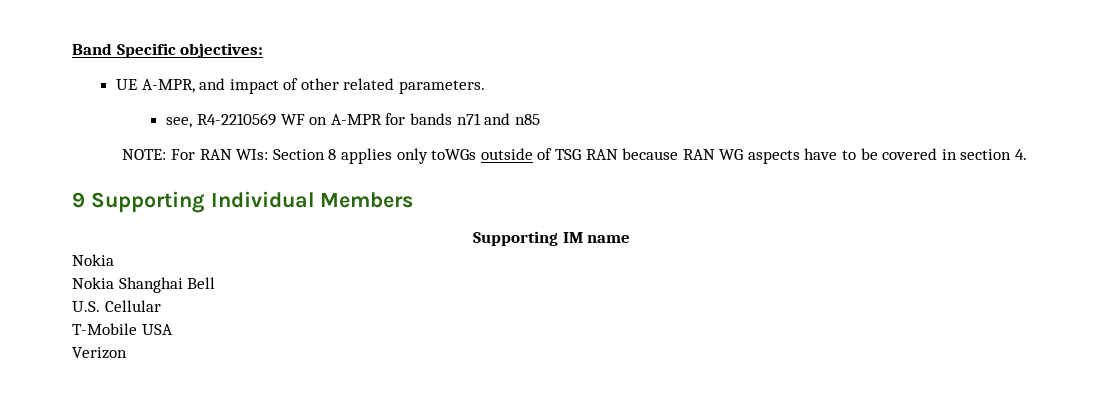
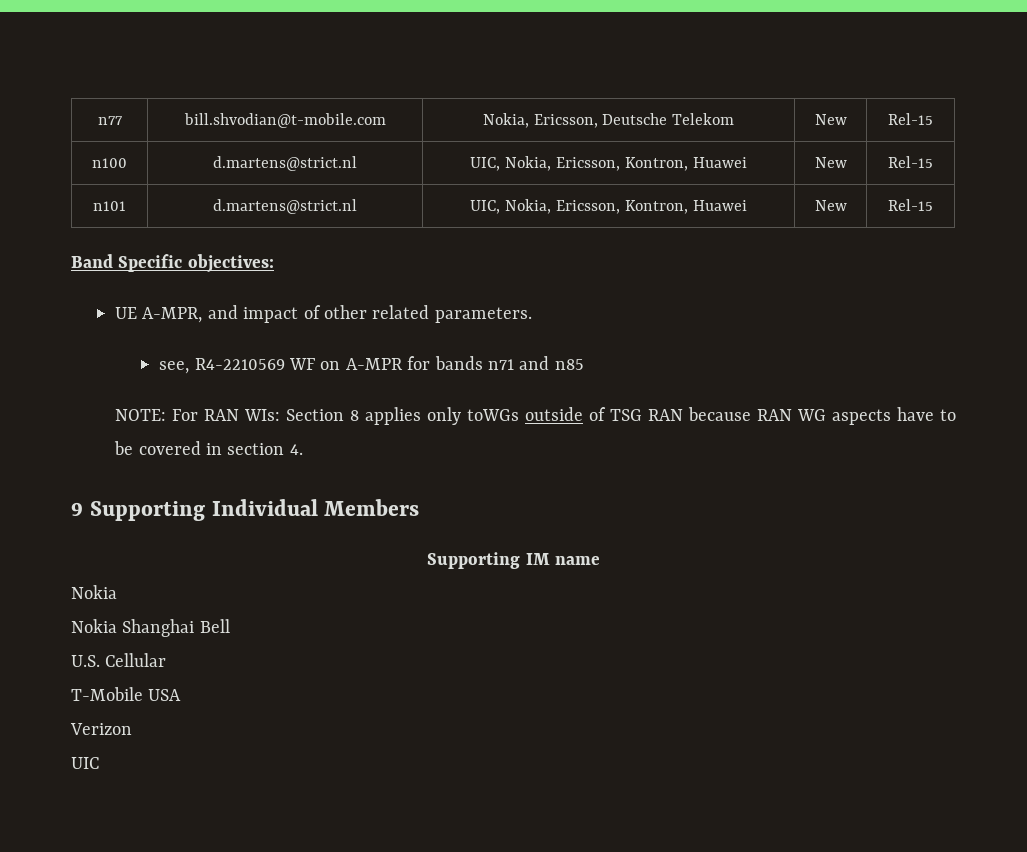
+ n77 | bill.shvodian@t-mobile.com | Nokia, Ericsson, Deutsche Telekom | New | Rel-15
+ n100 | d.martens@strict.nl | UIC, Nokia, Ericsson, Kontron, Huawei | New | Rel-15
+ n101 | d.martens@strict.nl | UIC, Nokia, Ericsson, Kontron, Huawei | New | Rel-15
+ UIC

